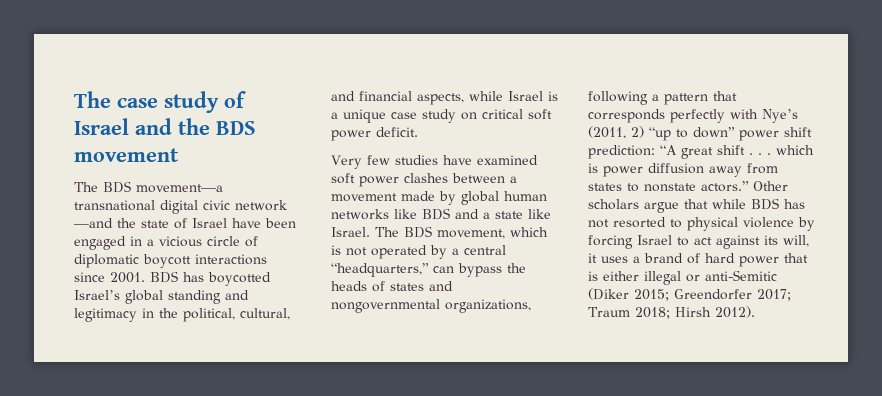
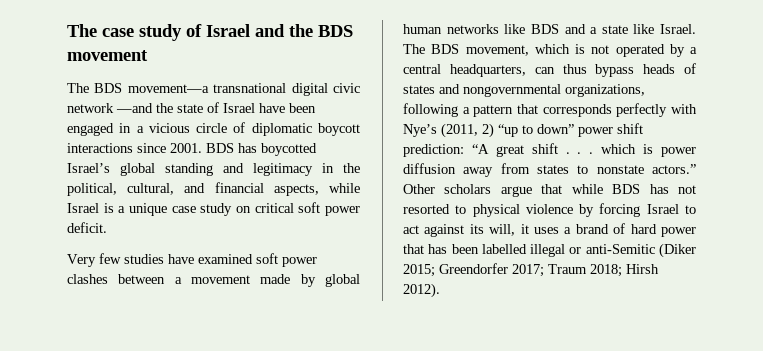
- The BDS movement, which is not operated by a central “headquarters,” can bypass the heads of states and nongovernmental organizations, following a pattern that corresponds perfectly with Nye’s (2011, 2) “up to down” power shift prediction: “A great shift . . . which is power diffusion away from states to nonstate actors.”
+ The BDS movement, which is not operated by a central headquarters, can thus bypass heads of states and nongovernmental organizations, following a pattern that corresponds perfectly with Nye’s (2011, 2) “up to down” power shift prediction: “A great shift . . . which is power diffusion away from states to nonstate actors.”
- Other scholars argue that while BDS has not resorted to physical violence by forcing Israel to act against its will, it uses a brand of hard power that is either illegal or anti-Semitic (Diker 2015; Greendorfer 2017; Traum 2018; Hirsh 2012).
+ Other scholars argue that while BDS has not resorted to physical violence by forcing Israel to act against its will, it uses a brand of hard power that has been labelled illegal or anti-Semitic (Diker 2015; Greendorfer 2017; Traum 2018; Hirsh 2012).

